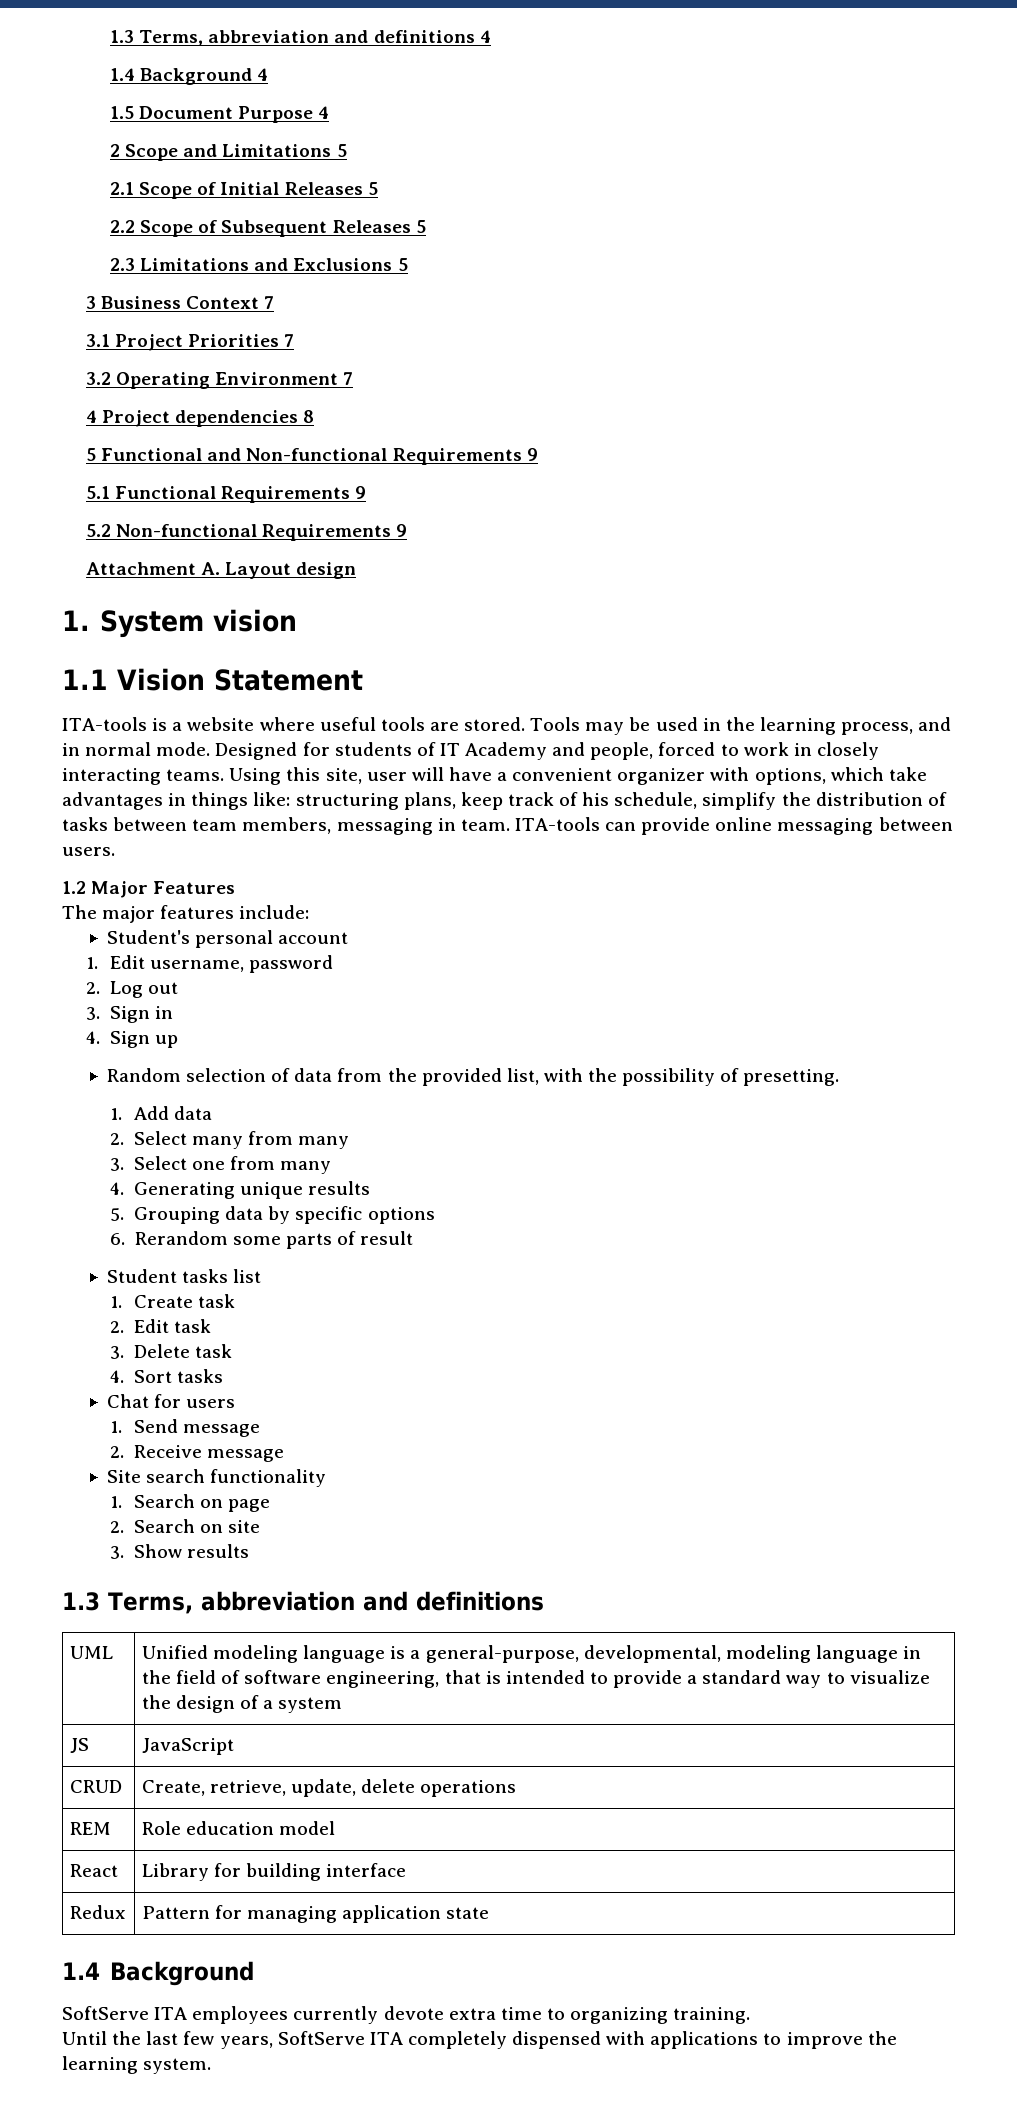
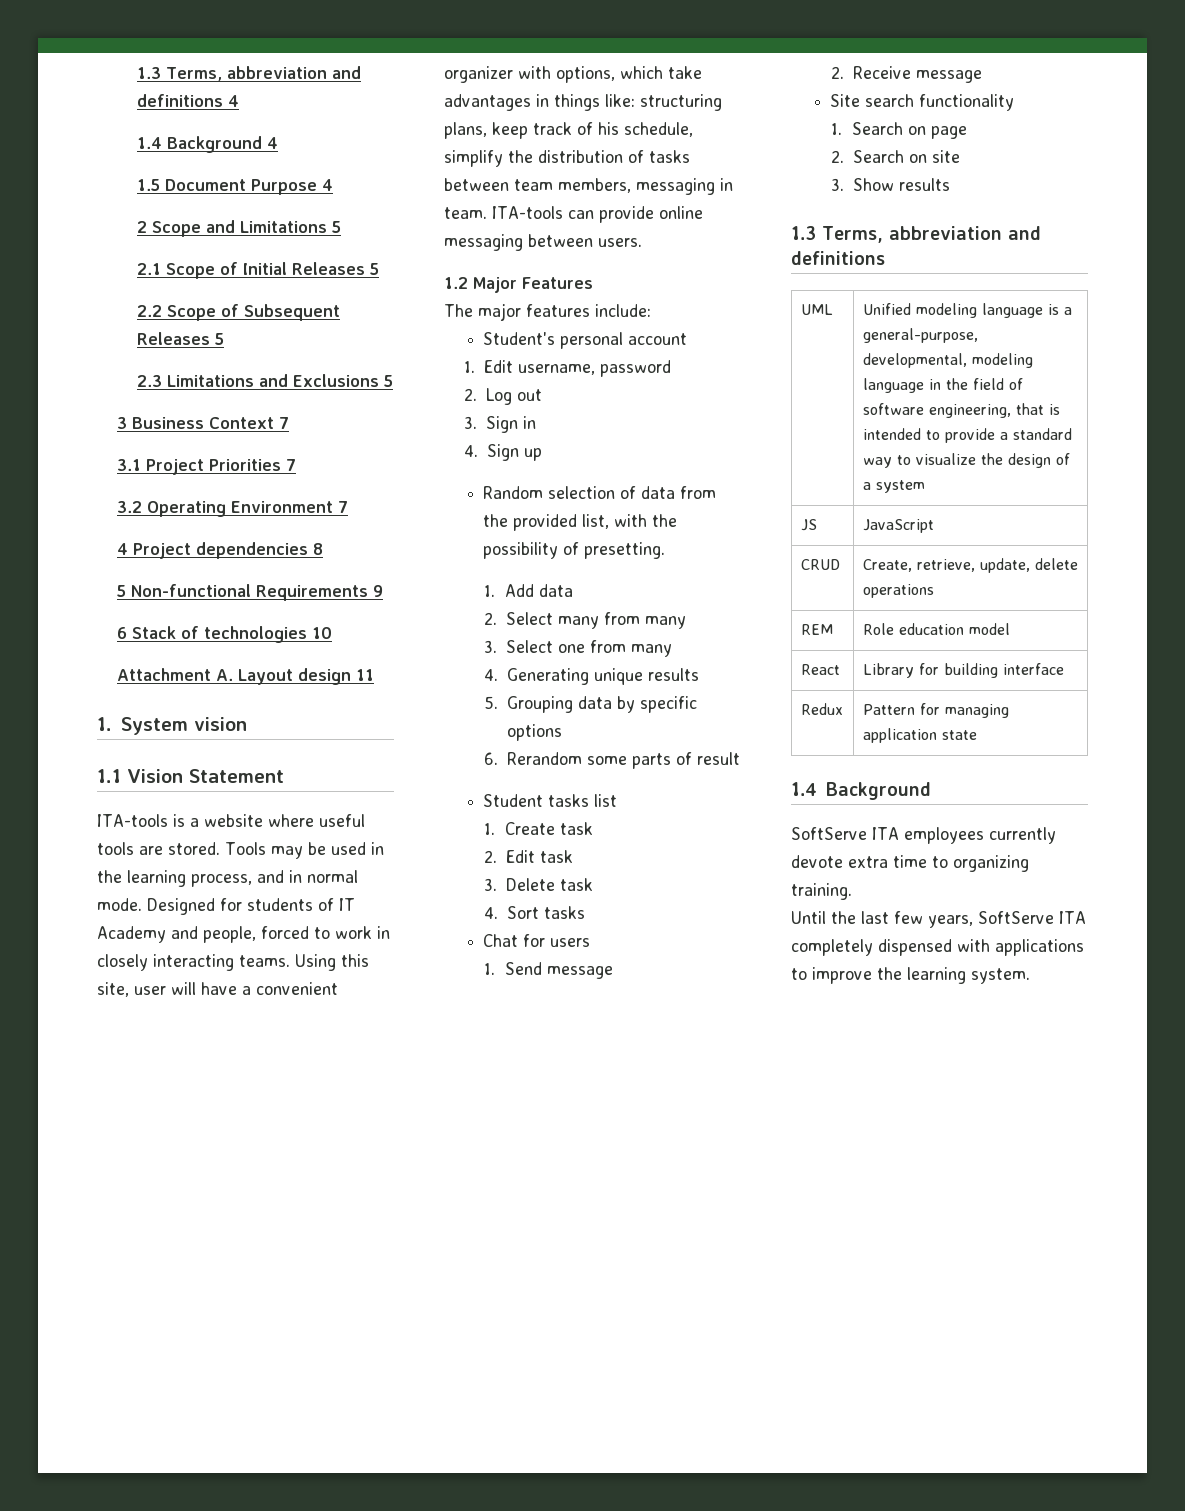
- 5 Functional and Non-functional Requirements 9
- 5.1 Functional Requirements 9
- 5.2 Non-functional Requirements 9
+ 5 Non-functional Requirements 9
+ 6 Stack of technologies 10
- Attachment A. Layout design
+ Attachment A. Layout design 11

